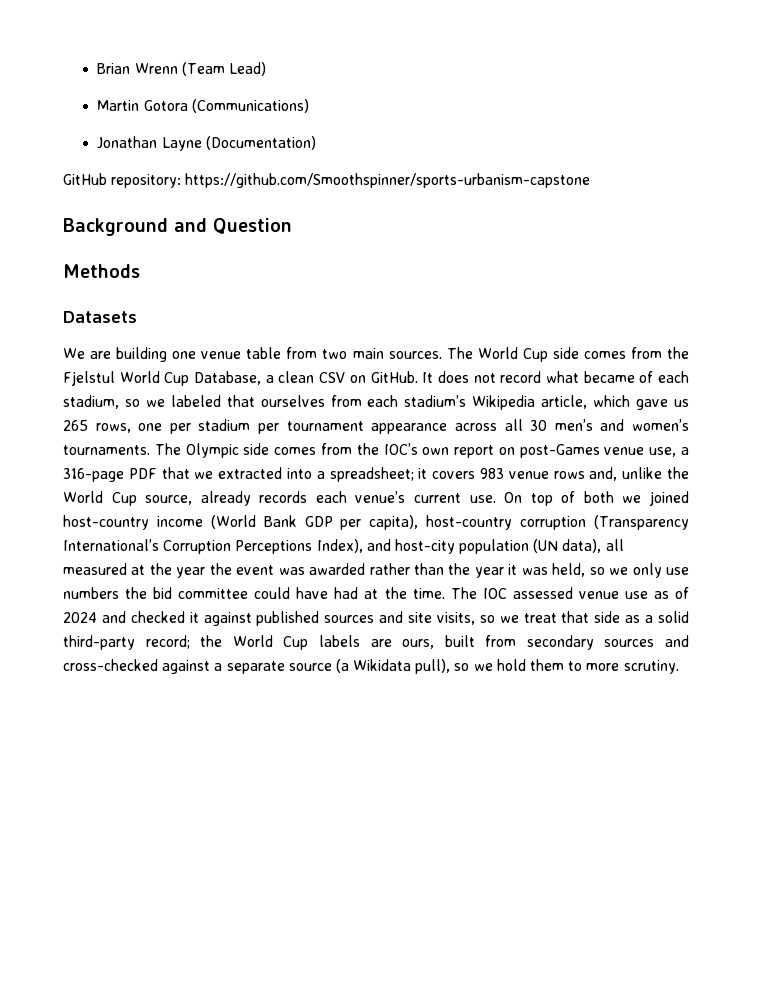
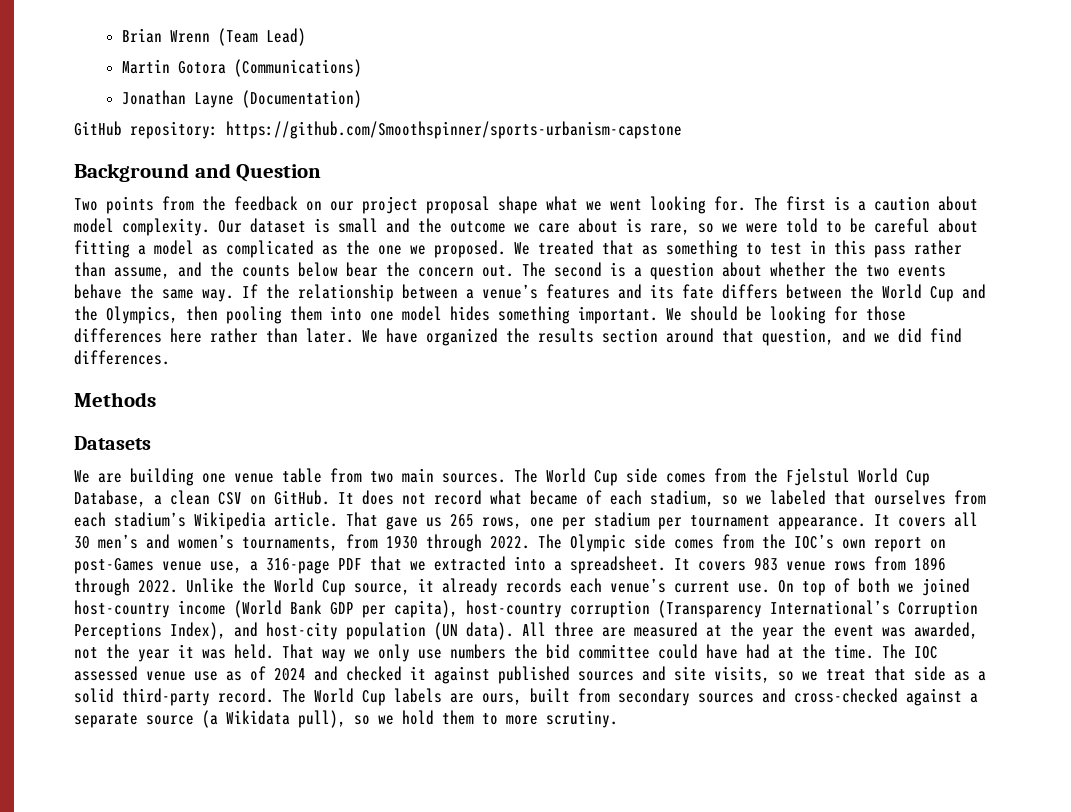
+ Two points from the feedback on our project proposal shape what we went looking for. The first is a caution about model complexity. Our dataset is small and the outcome we care about is rare, so we were told to be careful about fitting a model as complicated as the one we proposed. We treated that as something to test in this pass rather than assume, and the counts below bear the concern out. The second is a question about whether the two events behave the same way. If the relationship between a venue’s features and its fate differs between the World Cup and the Olympics, then pooling them into one model hides something important. We should be looking for those differences here rather than later. We have organized the results section around that question, and we did find differences.
- It does not record what became of each stadium, so we labeled that ourselves from each stadium’s Wikipedia article, which gave us 265 rows, one per stadium per tournament appearance across all 30 men’s and women’s tournaments.
+ It does not record what became of each stadium, so we labeled that ourselves from each stadium’s Wikipedia article. That gave us 265 rows, one per stadium per tournament appearance. It covers all 30 men’s and women’s tournaments, from 1930 through 2022.
- The Olympic side comes from the IOC’s own report on post-Games venue use, a 316-page PDF that we extracted into a spreadsheet; it covers 983 venue rows and, unlike the World Cup source, already records each venue’s current use.
+ The Olympic side comes from the IOC’s own report on post-Games venue use, a 316-page PDF that we extracted into a spreadsheet. It covers 983 venue rows from 1896 through 2022. Unlike the World Cup source, it already records each venue’s current use.
- On top of both we joined host-country income (World Bank GDP per capita), host-country corruption (Transparency International’s Corruption Perceptions Index), and host-city population (UN data), all measured at the year the event was awarded rather than the year it was held, so we only use numbers the bid committee could have had at the time.
+ On top of both we joined host-country income (World Bank GDP per capita), host-country corruption (Transparency International’s Corruption Perceptions Index), and host-city population (UN data). All three are measured at the year the event was awarded, not the year it was held. That way we only use numbers the bid committee could have had at the time.
- The IOC assessed venue use as of 2024 and checked it against published sources and site visits, so we treat that side as a solid third-party record; the World Cup labels are ours, built from secondary sources and cross-checked against a separate source (a Wikidata pull), so we hold them to more scrutiny.
+ The IOC assessed venue use as of 2024 and checked it against published sources and site visits, so we treat that side as a solid third-party record. The World Cup labels are ours, built from secondary sources and cross-checked against a separate source (a Wikidata pull), so we hold them to more scrutiny.

